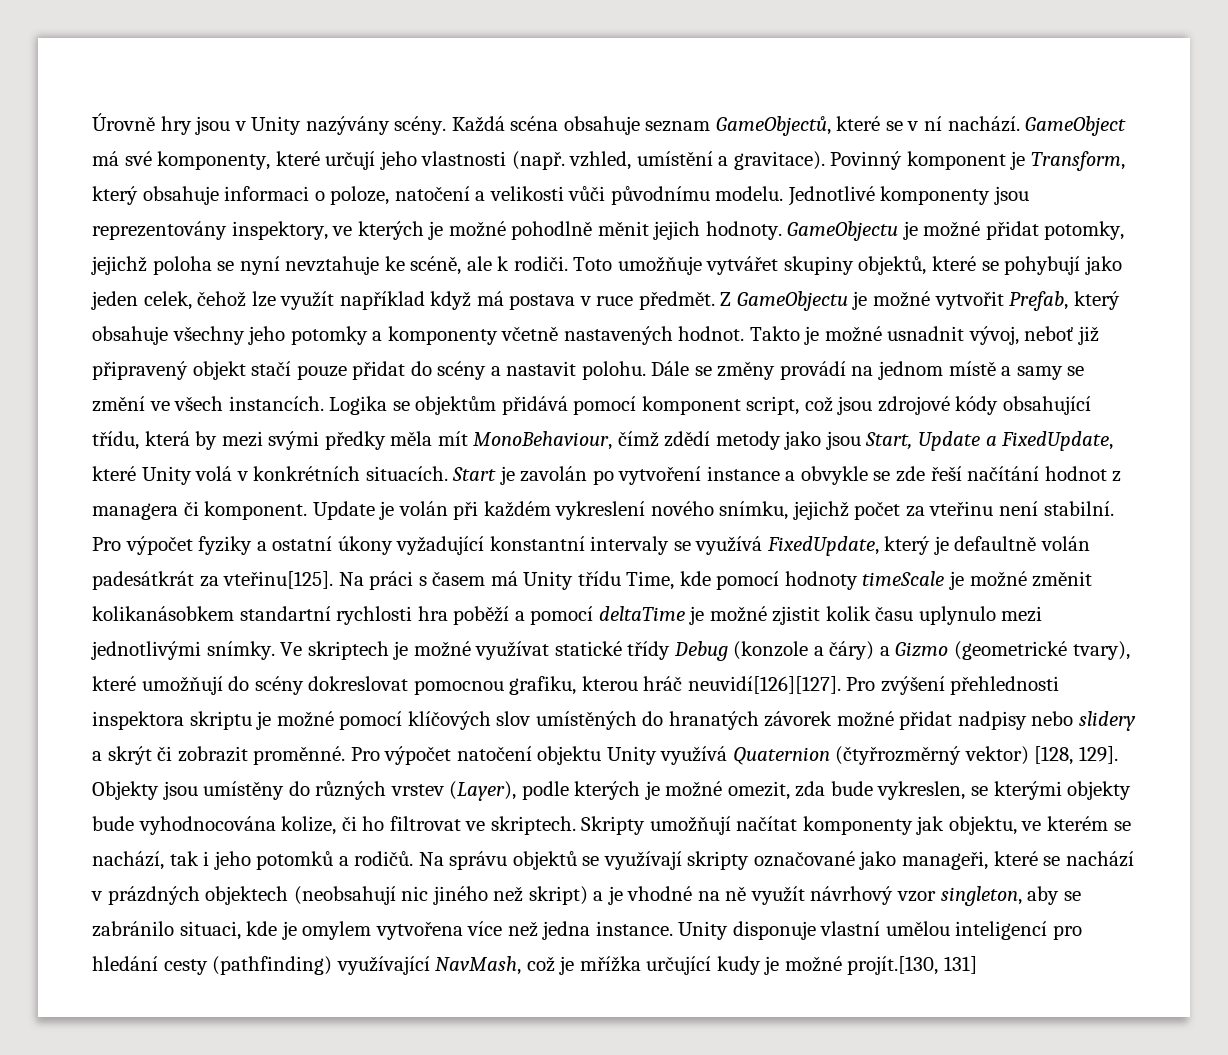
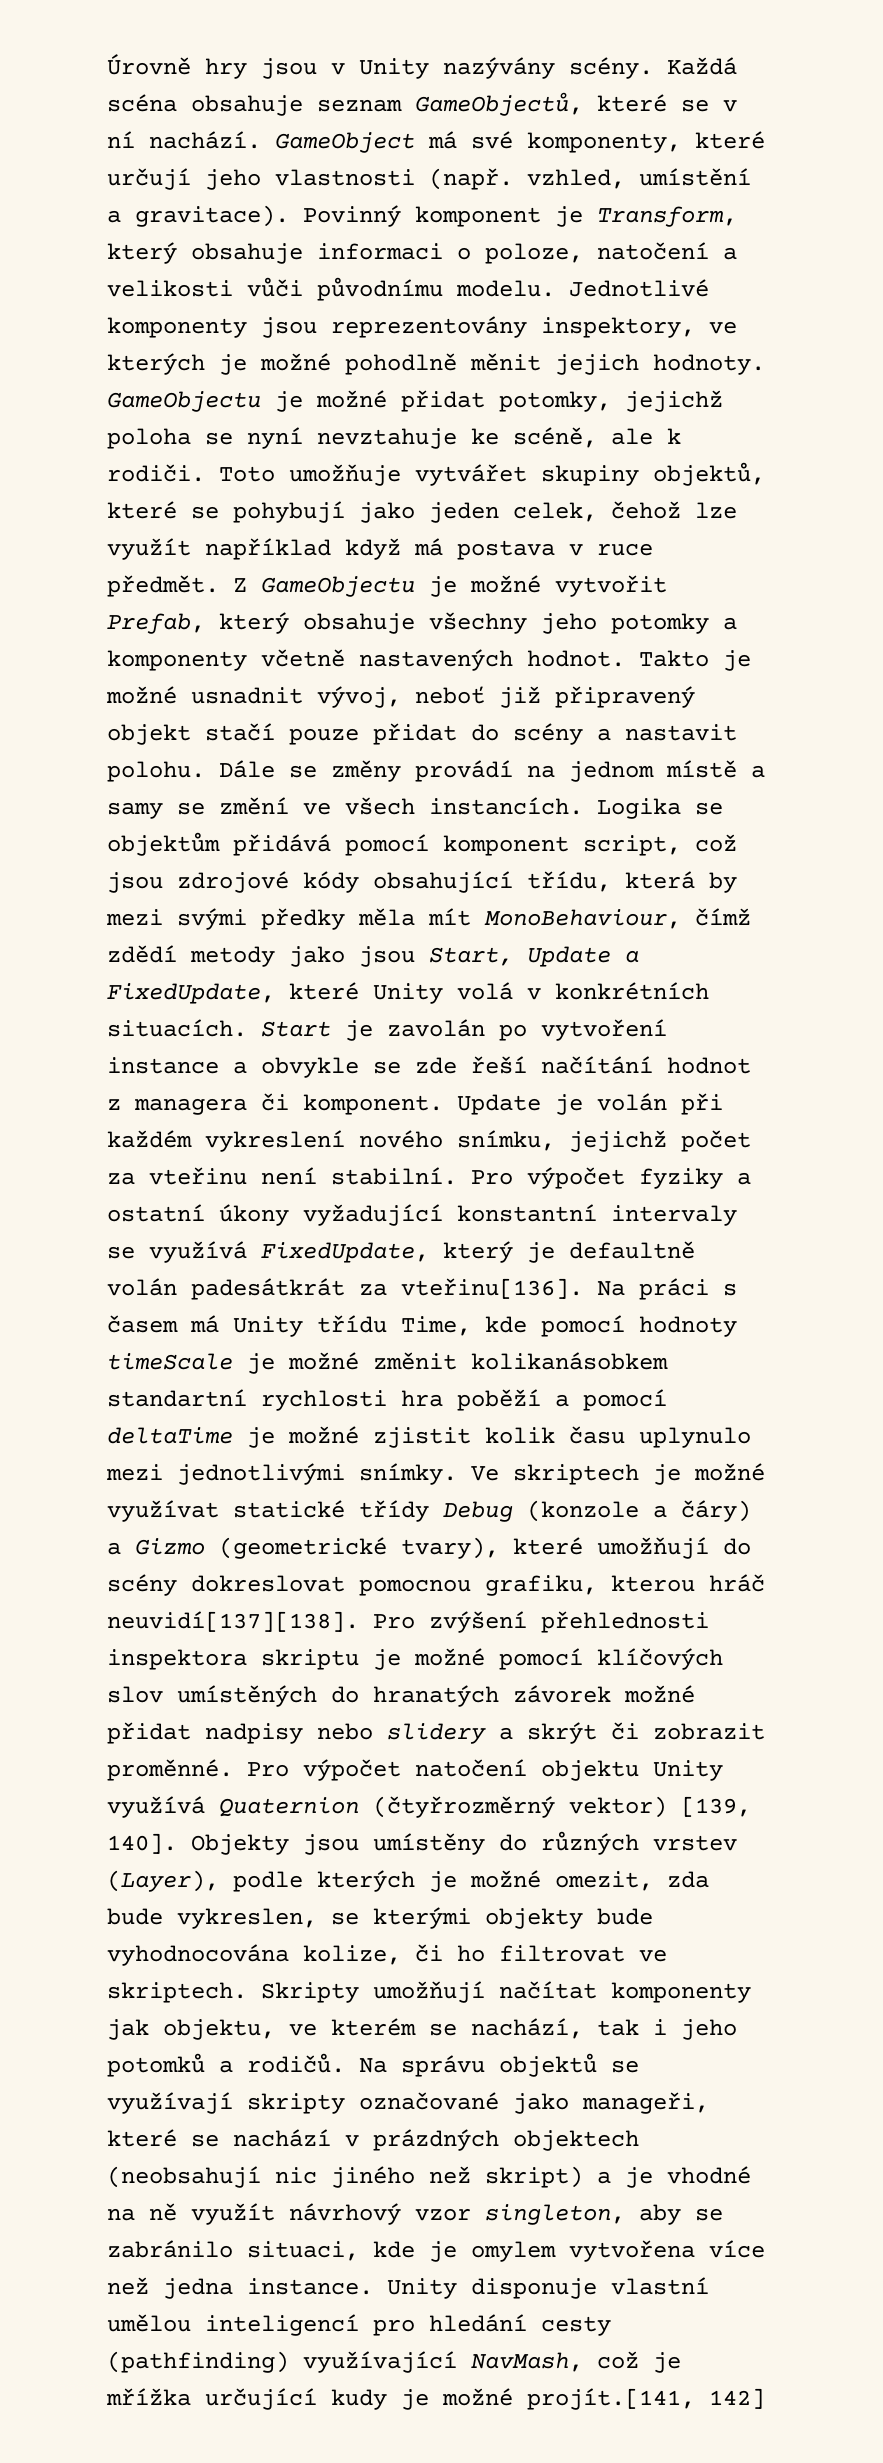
- Pro výpočet fyziky a ostatní úkony vyžadující konstantní intervaly se využívá FixedUpdate, který je defaultně volán padesátkrát za vteřinu[125].
+ Pro výpočet fyziky a ostatní úkony vyžadující konstantní intervaly se využívá FixedUpdate, který je defaultně volán padesátkrát za vteřinu[136].
- Ve skriptech je možné využívat statické třídy Debug (konzole a čáry) a Gizmo (geometrické tvary), které umožňují do scény dokreslovat pomocnou grafiku, kterou hráč neuvidí[126][127].
+ Ve skriptech je možné využívat statické třídy Debug (konzole a čáry) a Gizmo (geometrické tvary), které umožňují do scény dokreslovat pomocnou grafiku, kterou hráč neuvidí[137][138].
- Pro výpočet natočení objektu Unity využívá Quaternion (čtyřrozměrný vektor) [128, 129].
+ Pro výpočet natočení objektu Unity využívá Quaternion (čtyřrozměrný vektor) [139, 140].
- Unity disponuje vlastní umělou inteligencí pro hledání cesty (pathfinding) využívající NavMash, což je mřížka určující kudy je možné projít.[130, 131]
+ Unity disponuje vlastní umělou inteligencí pro hledání cesty (pathfinding) využívající NavMash, což je mřížka určující kudy je možné projít.[141, 142]

